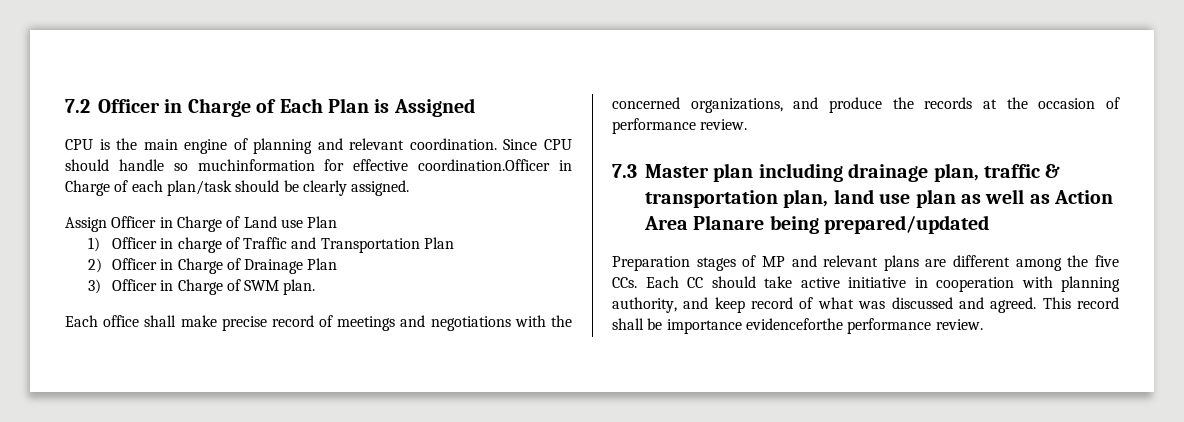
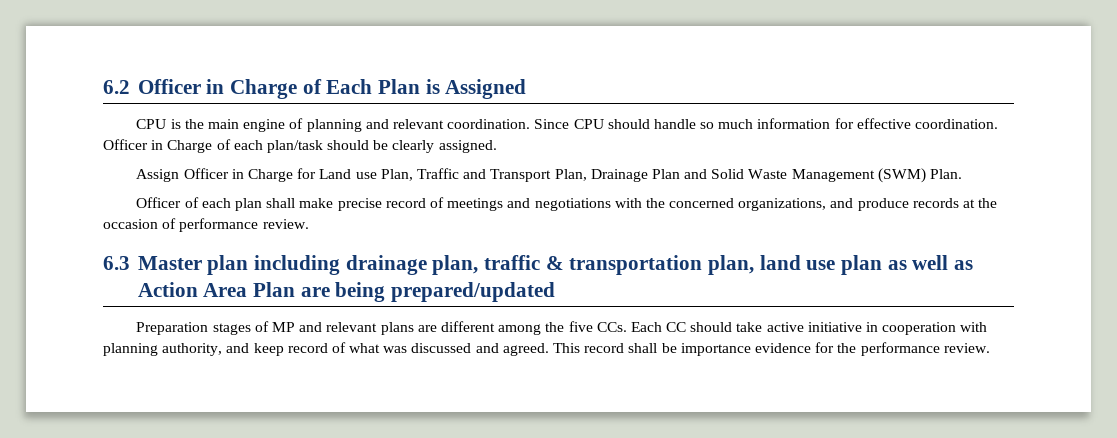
- 7.2 Officer in Charge of Each Plan is Assigned
+ 6.2 Officer in Charge of Each Plan is Assigned
- Since CPU should handle so muchinformation for effective coordination.Officer in Charge of each plan/task should be clearly assigned.
+ Since CPU should handle so much information for effective coordination. Officer in Charge of each plan/task should be clearly assigned.
- Assign Officer in Charge of Land use Plan
- 1) Officer in charge of Traffic and Transportation Plan
- 2) Officer in Charge of Drainage Plan
- 3) Officer in Charge of SWM plan.
- Each office shall make precise record of meetings and negotiations with the concerned organizations, and produce the records at the occasion of performance review.
+ Assign Officer in Charge for Land use Plan, Traffic and Transport Plan, Drainage Plan and Solid Waste Management (SWM) Plan.
+ Officer of each plan shall make precise record of meetings and negotiations with the concerned organizations, and produce records at the occasion of performance review.
- 7.3 Master plan including drainage plan, traffic & transportation plan, land use plan as well as Action Area Planare being prepared/updated
+ 6.3 Master plan including drainage plan, traffic & transportation plan, land use plan as well as Action Area Plan are being prepared/updated
- This record shall be importance evidenceforthe performance review.
+ This record shall be importance evidence for the performance review.

